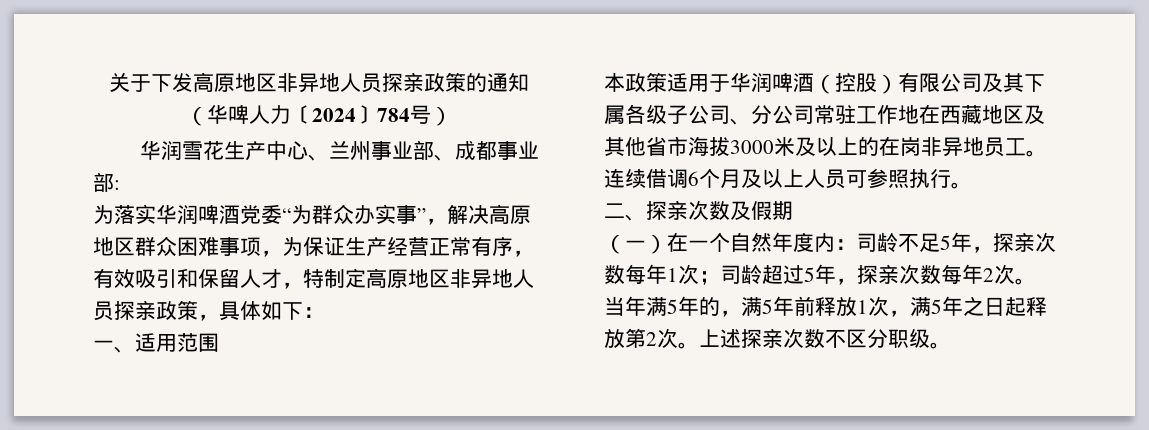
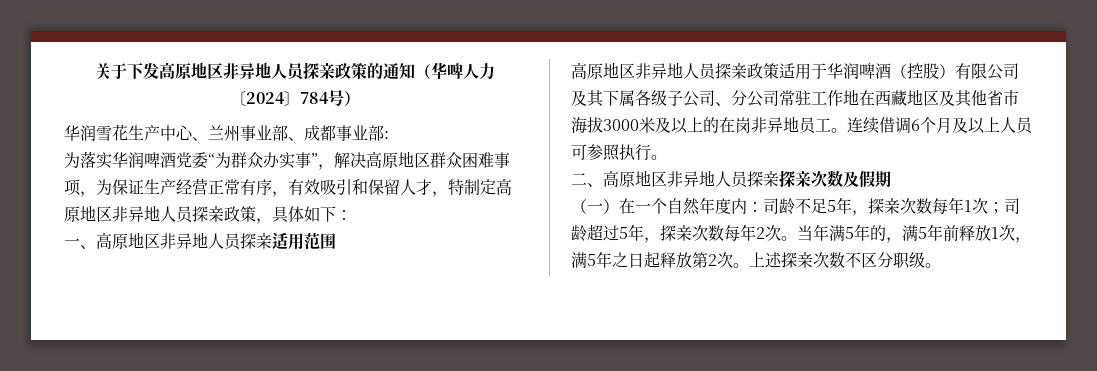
- 一、适用范围
- 本政策适用于华润啤酒（控股）有限公司及其下属各级子公司、分公司常驻工作地在西藏地区及其他省市海拔3000米及以上的在岗非异地员工。
+ 一、高原地区非异地人员探亲适用范围
+ 高原地区非异地人员探亲政策适用于华润啤酒（控股）有限公司及其下属各级子公司、分公司常驻工作地在西藏地区及其他省市海拔3000米及以上的在岗非异地员工。
- 二、探亲次数及假期
+ 二、高原地区非异地人员探亲探亲次数及假期

